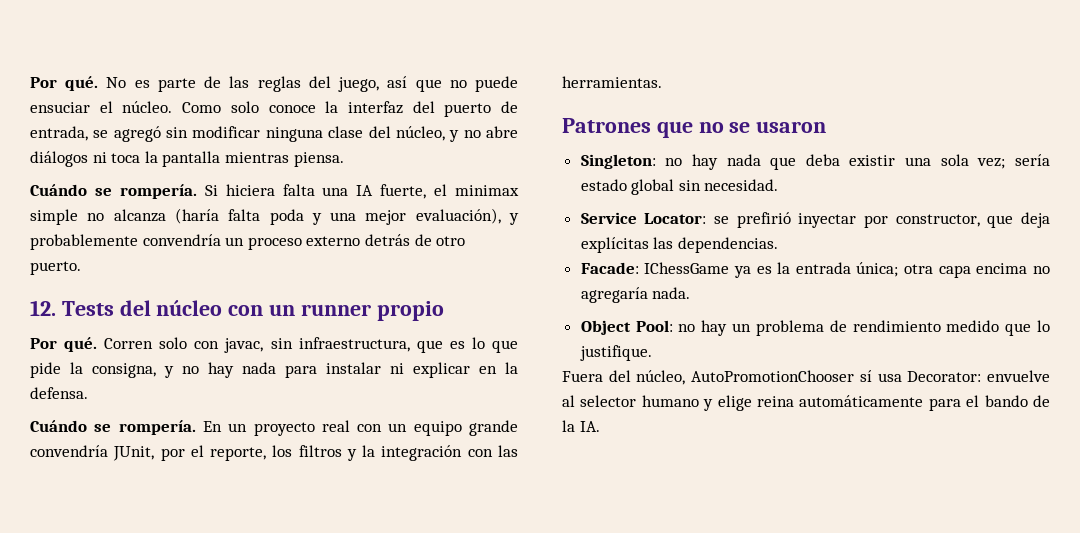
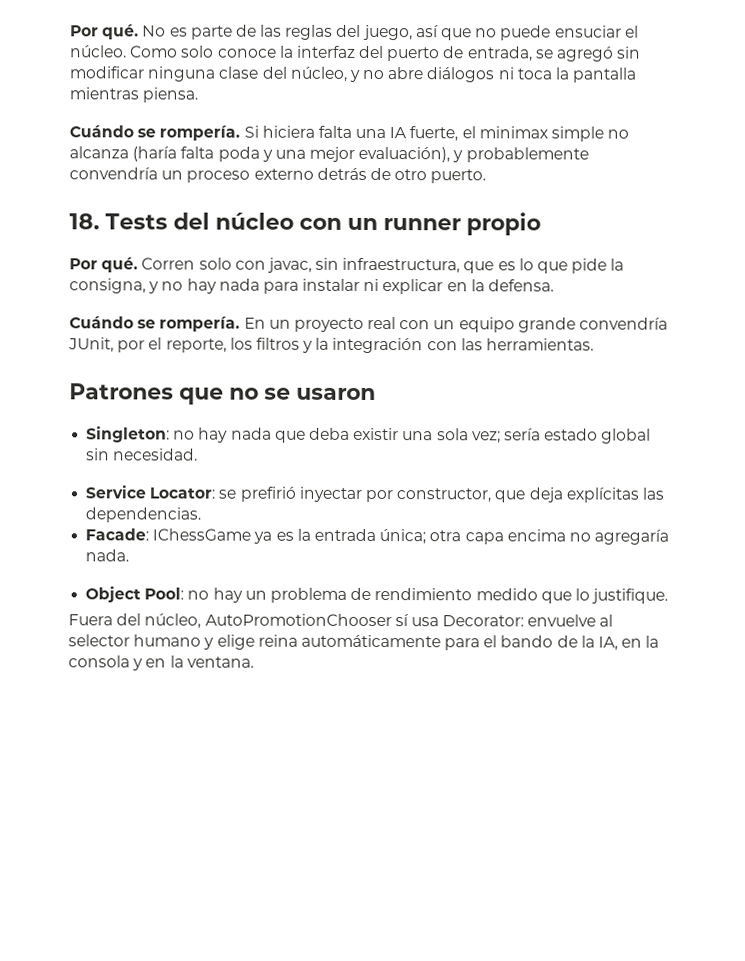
- 12. Tests del núcleo con un runner propio
+ 18. Tests del núcleo con un runner propio
- Fuera del núcleo, AutoPromotionChooser sí usa Decorator: envuelve al selector humano y elige reina automáticamente para el bando de la IA.
+ Fuera del núcleo, AutoPromotionChooser sí usa Decorator: envuelve al selector humano y elige reina automáticamente para el bando de la IA, en la consola y en la ventana.

